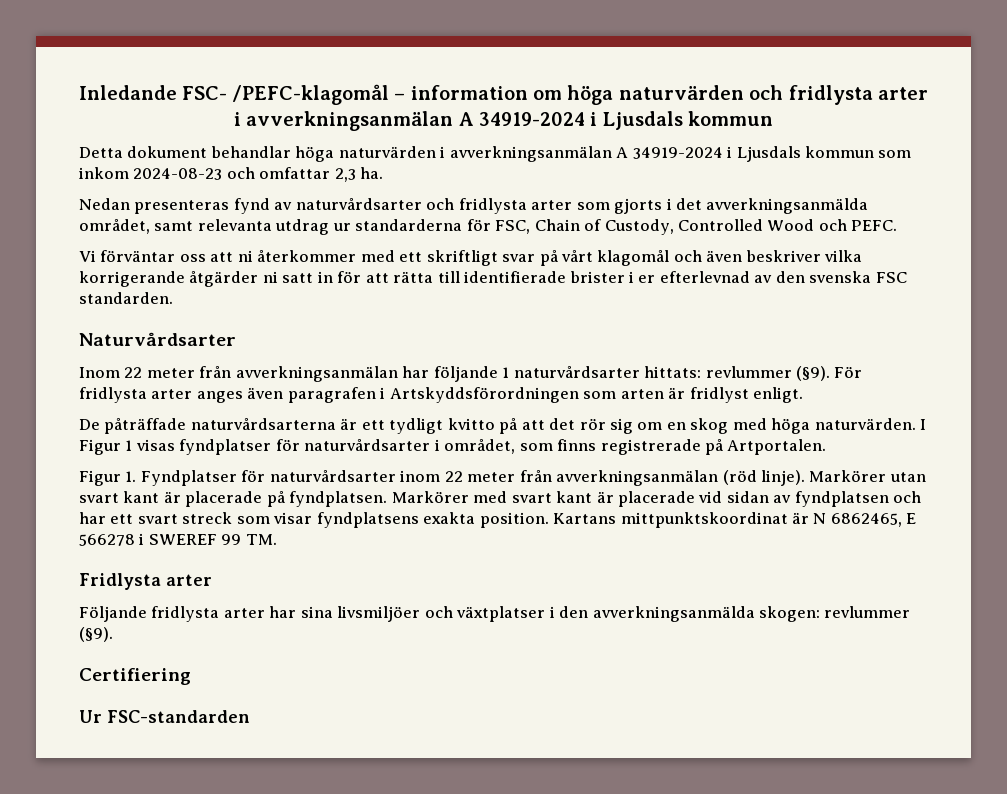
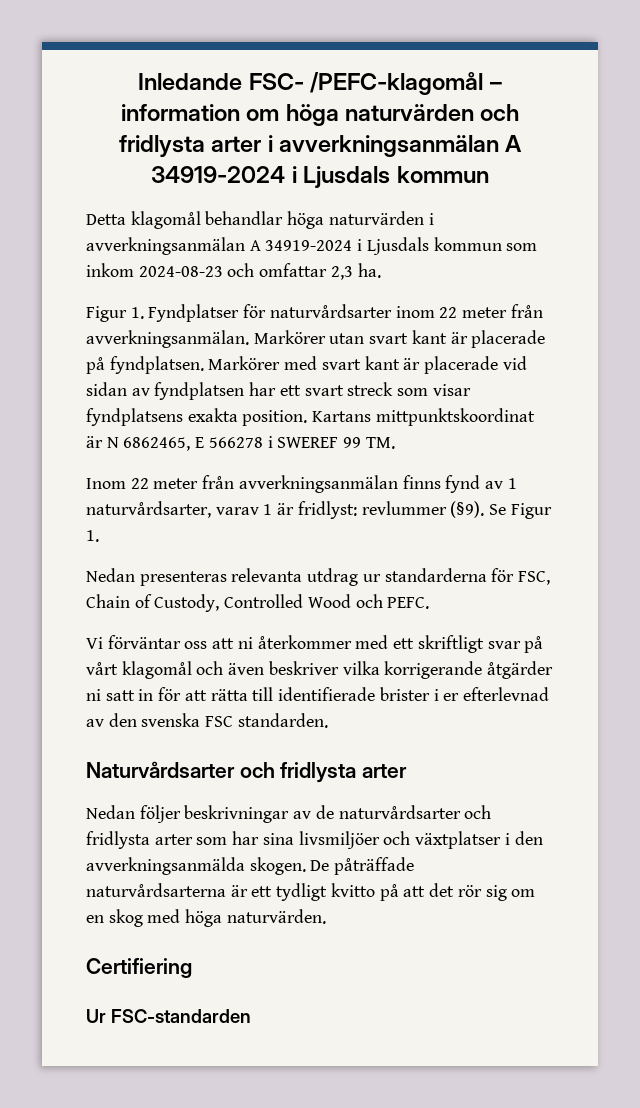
- Detta dokument behandlar höga naturvärden i avverkningsanmälan A 34919-2024 i Ljusdals kommun som inkom 2024-08-23 och omfattar 2,3 ha.
+ Detta klagomål behandlar höga naturvärden i avverkningsanmälan A 34919-2024 i Ljusdals kommun som inkom 2024-08-23 och omfattar 2,3 ha.
- Nedan presenteras fynd av naturvårdsarter och fridlysta arter som gjorts i det avverkningsanmälda området, samt relevanta utdrag ur standarderna för FSC, Chain of Custody, Controlled Wood och PEFC.
+ Figur 1. Fyndplatser för naturvårdsarter inom 22 meter från avverkningsanmälan. Markörer utan svart kant är placerade på fyndplatsen. Markörer med svart kant är placerade vid sidan av fyndplatsen har ett svart streck som visar fyndplatsens exakta position. Kartans mittpunktskoordinat är N 6862465, E 566278 i SWEREF 99 TM.
+ Inom 22 meter från avverkningsanmälan finns fynd av 1 naturvårdsarter, varav 1 är fridlyst: revlummer (§9). Se Figur 1.
+ Nedan presenteras relevanta utdrag ur standarderna för FSC, Chain of Custody, Controlled Wood och PEFC.
- Naturvårdsarter
- Inom 22 meter från avverkningsanmälan har följande 1 naturvårdsarter hittats: revlummer (§9). För fridlysta arter anges även paragrafen i Artskyddsförordningen som arten är fridlyst enligt.
- De påträffade naturvårdsarterna är ett tydligt kvitto på att det rör sig om en skog med höga naturvärden. I Figur 1 visas fyndplatser för naturvårdsarter i området, som finns registrerade på Artportalen.
- Figur 1. Fyndplatser för naturvårdsarter inom 22 meter från avverkningsanmälan (röd linje). Markörer utan svart kant är placerade på fyndplatsen. Markörer med svart kant är placerade vid sidan av fyndplatsen och har ett svart streck som visar fyndplatsens exakta position. Kartans mittpunktskoordinat är N 6862465, E 566278 i SWEREF 99 TM.
- Fridlysta arter
- Följande fridlysta arter har sina livsmiljöer och växtplatser i den avverkningsanmälda skogen: revlummer (§9).
+ Naturvårdsarter och fridlysta arter
+ Nedan följer beskrivningar av de naturvårdsarter och fridlysta arter som har sina livsmiljöer och växtplatser i den avverkningsanmälda skogen. De påträffade naturvårdsarterna är ett tydligt kvitto på att det rör sig om en skog med höga naturvärden.

